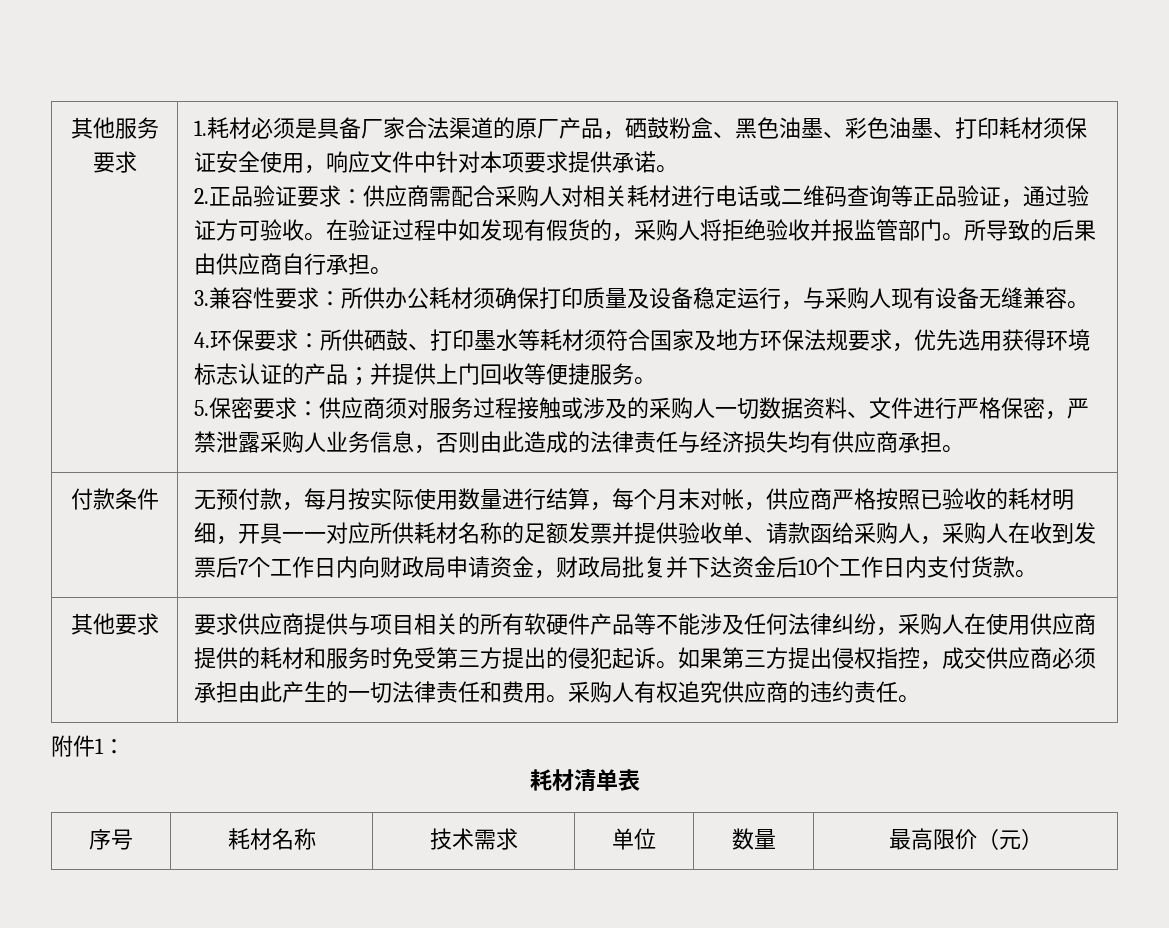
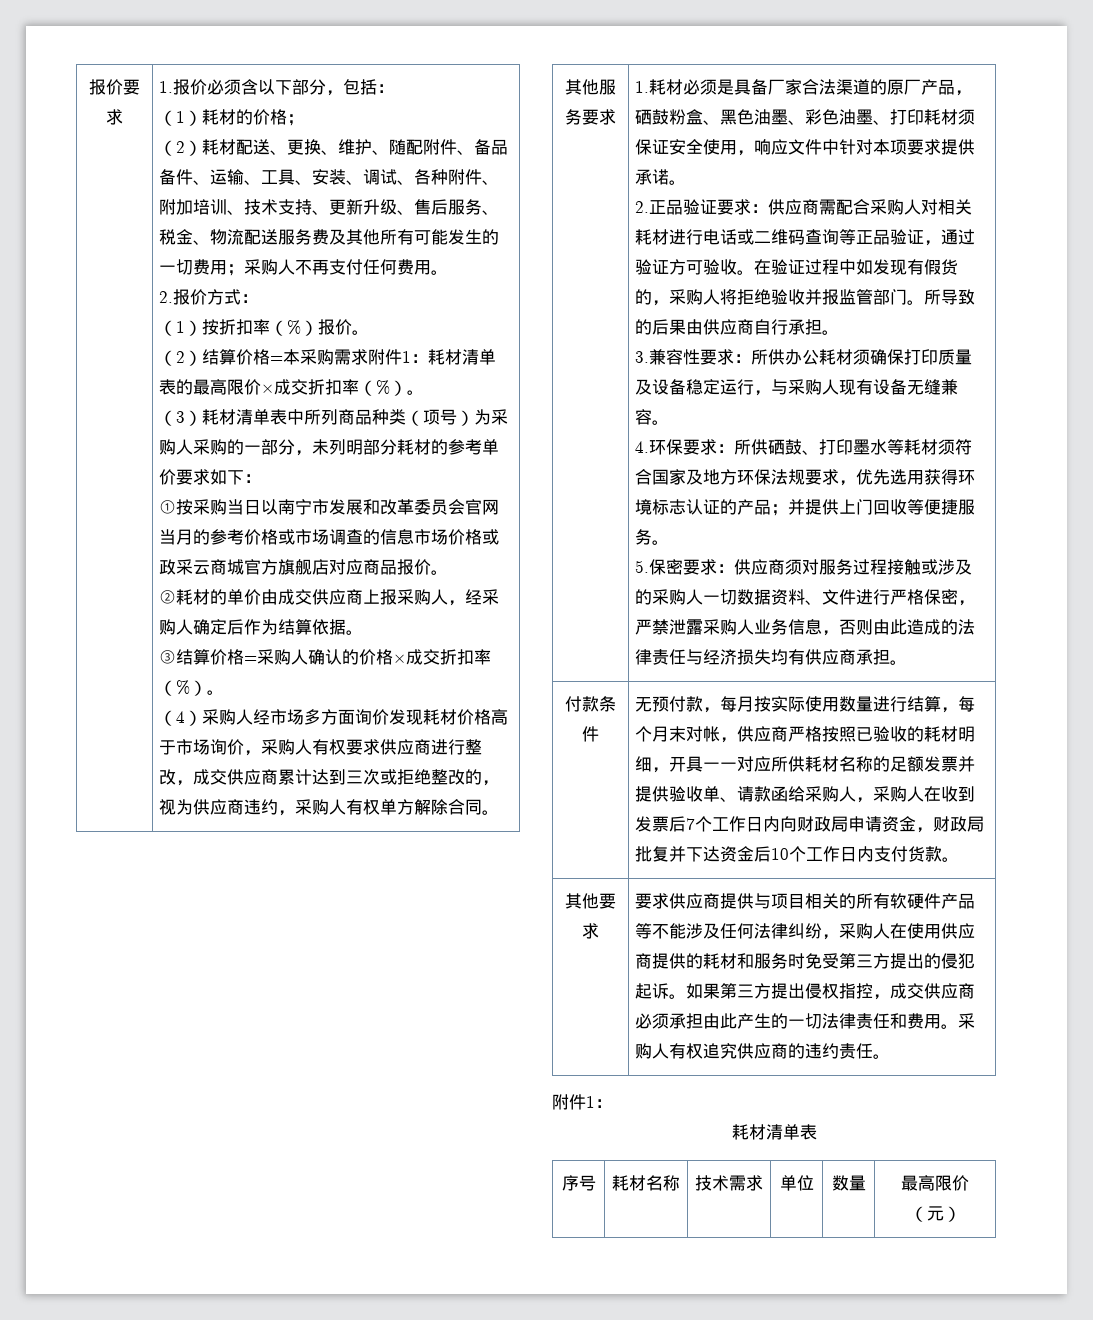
+ 报价要求 | 1.报价必须含以下部分，包括：
+ （1）耗材的价格；
+ （2）耗材配送、更换、维护、随配附件、备品备件、运输、工具、安装、调试、各种附件、附加培训、技术支持、更新升级、售后服务、税金、物流配送服务费及其他所有可能发生的一切费用；采购人不再支付任何费用。
+ 2.报价方式：
+ （1）按折扣率（%）报价。
+ （2）结算价格=本采购需求附件1：耗材清单表的最高限价×成交折扣率（%）。
+ （3）耗材清单表中所列商品种类（项号）为采购人采购的一部分，未列明部分耗材的参考单价要求如下：
+ ①按采购当日以南宁市发展和改革委员会官网当月的参考价格或市场调查的信息市场价格或政采云商城官方旗舰店对应商品报价。
+ ②耗材的单价由成交供应商上报采购人，经采购人确定后作为结算依据。
+ ③结算价格=采购人确认的价格×成交折扣率（%）。
+ （4）采购人经市场多方面询价发现耗材价格高于市场询价，采购人有权要求供应商进行整改，成交供应商累计达到三次或拒绝整改的，视为供应商违约，采购人有权单方解除合同。

